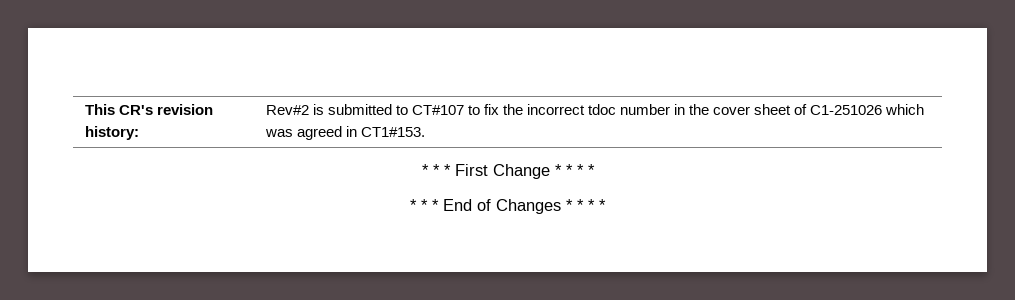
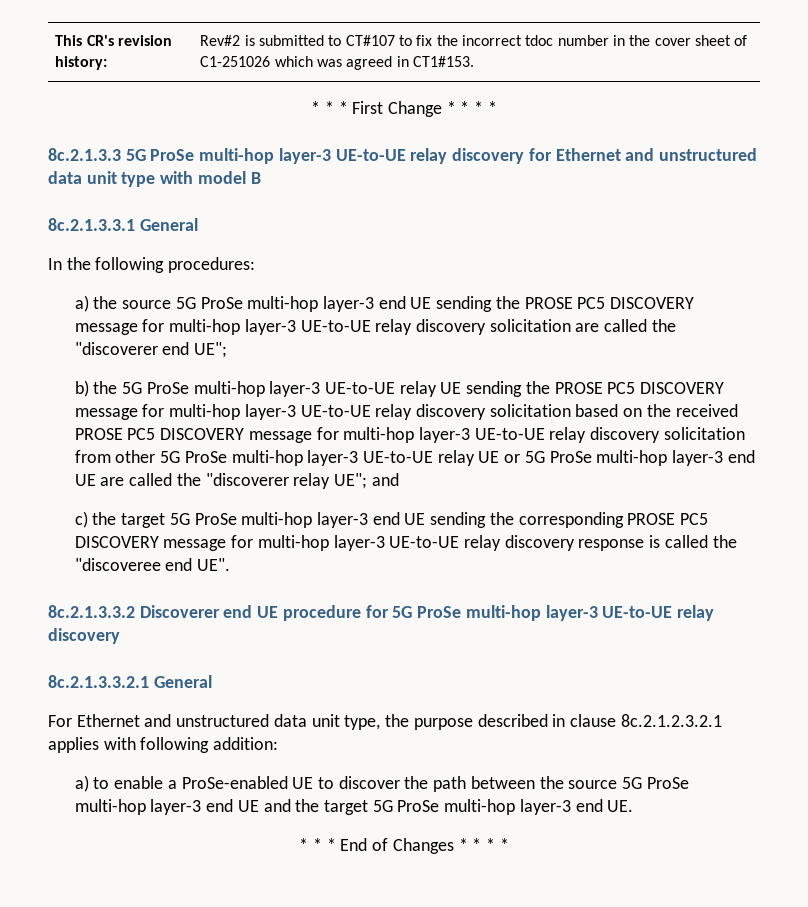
+ 8c.2.1.3.3 5G ProSe multi-hop layer-3 UE-to-UE relay discovery for Ethernet and unstructured data unit type with model B
+ 8c.2.1.3.3.1 General
+ In the following procedures:
+ a) the source 5G ProSe multi-hop layer-3 end UE sending the PROSE PC5 DISCOVERY message for multi-hop layer-3 UE-to-UE relay discovery solicitation are called the "discoverer end UE";
+ b) the 5G ProSe multi-hop layer-3 UE-to-UE relay UE sending the PROSE PC5 DISCOVERY message for multi-hop layer-3 UE-to-UE relay discovery solicitation based on the received PROSE PC5 DISCOVERY message for multi-hop layer-3 UE-to-UE relay discovery solicitation from other 5G ProSe multi-hop layer-3 UE-to-UE relay UE or 5G ProSe multi-hop layer-3 end UE are called the "discoverer relay UE"; and
+ c) the target 5G ProSe multi-hop layer-3 end UE sending the corresponding PROSE PC5 DISCOVERY message for multi-hop layer-3 UE-to-UE relay discovery response is called the "discoveree end UE".
+ 8c.2.1.3.3.2 Discoverer end UE procedure for 5G ProSe multi-hop layer-3 UE-to-UE relay discovery
+ 8c.2.1.3.3.2.1 General
+ For Ethernet and unstructured data unit type, the purpose described in clause 8c.2.1.2.3.2.1 applies with following addition:
+ a) to enable a ProSe-enabled UE to discover the path between the source 5G ProSe multi-hop layer-3 end UE and the target 5G ProSe multi-hop layer-3 end UE.

